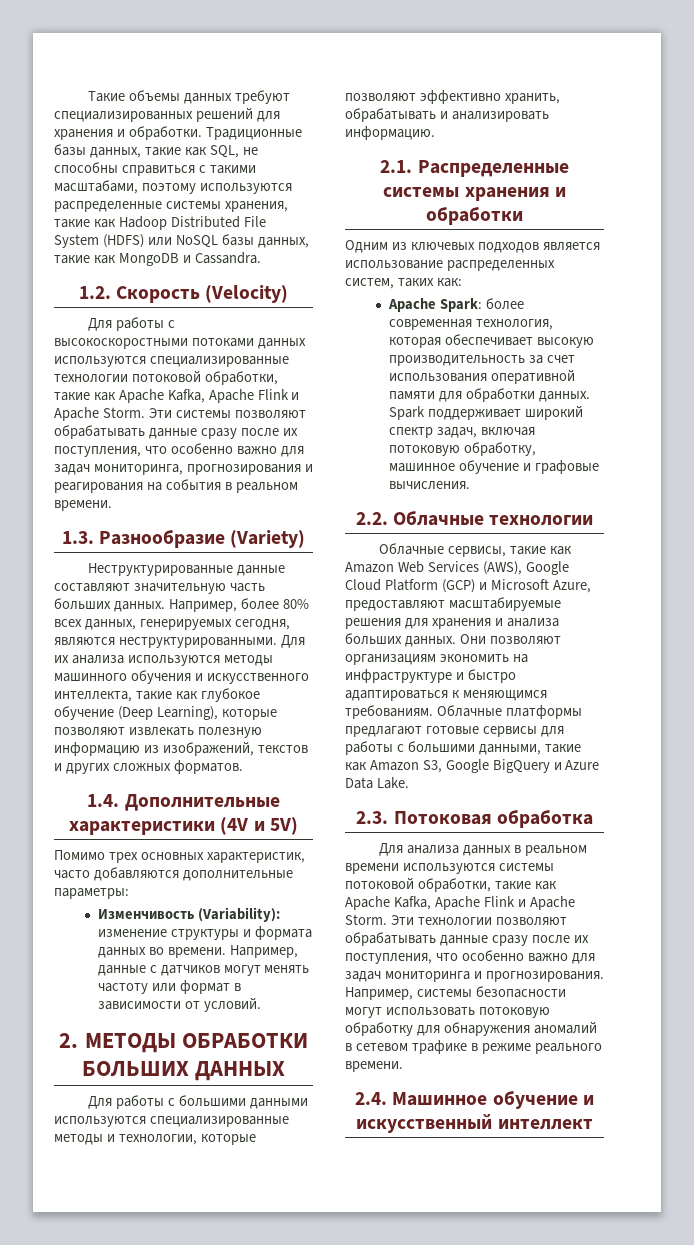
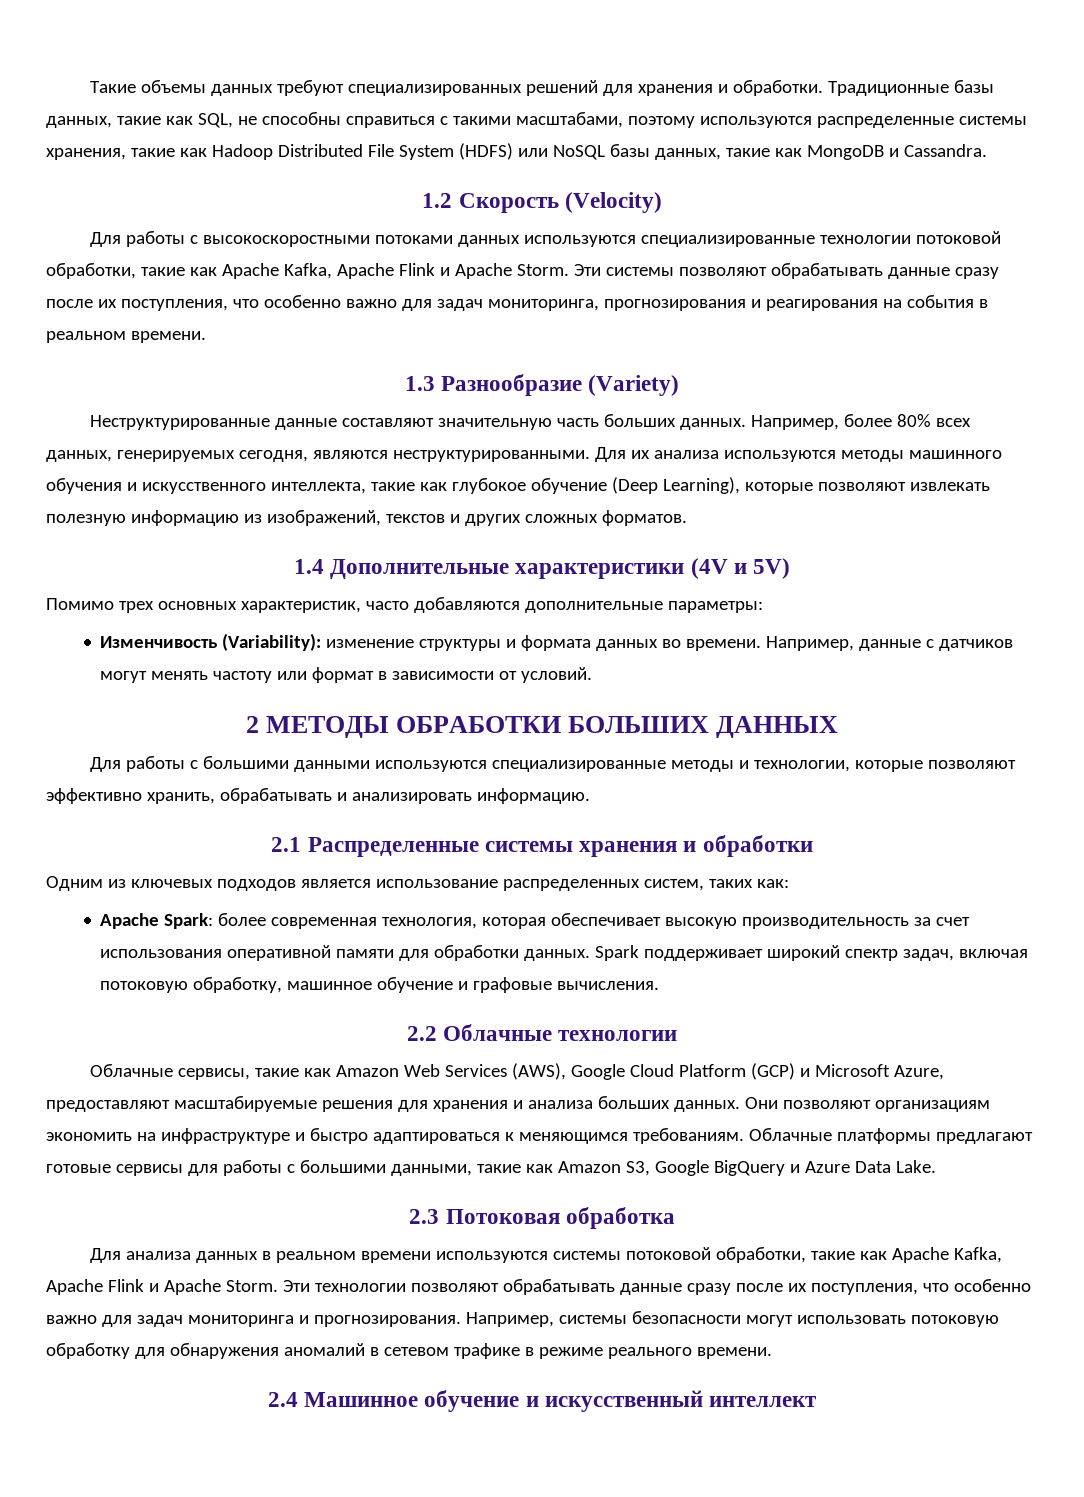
- 1.2. Скорость (Velocity)
+ 1.2 Скорость (Velocity)
- 1.3. Разнообразие (Variety)
+ 1.3 Разнообразие (Variety)
- 1.4. Дополнительные характеристики (4V и 5V)
+ 1.4 Дополнительные характеристики (4V и 5V)
- 2. МЕТОДЫ ОБРАБОТКИ БОЛЬШИХ ДАННЫХ
+ 2 МЕТОДЫ ОБРАБОТКИ БОЛЬШИХ ДАННЫХ
- 2.1. Распределенные системы хранения и обработки
+ 2.1 Распределенные системы хранения и обработки
- 2.2. Облачные технологии
+ 2.2 Облачные технологии
- 2.3. Потоковая обработка
+ 2.3 Потоковая обработка
- 2.4. Машинное обучение и искусственный интеллект
+ 2.4 Машинное обучение и искусственный интеллект

